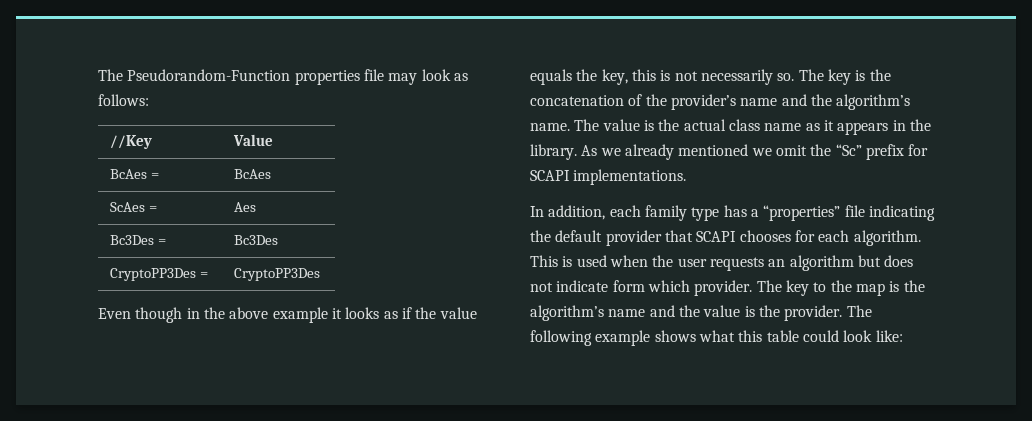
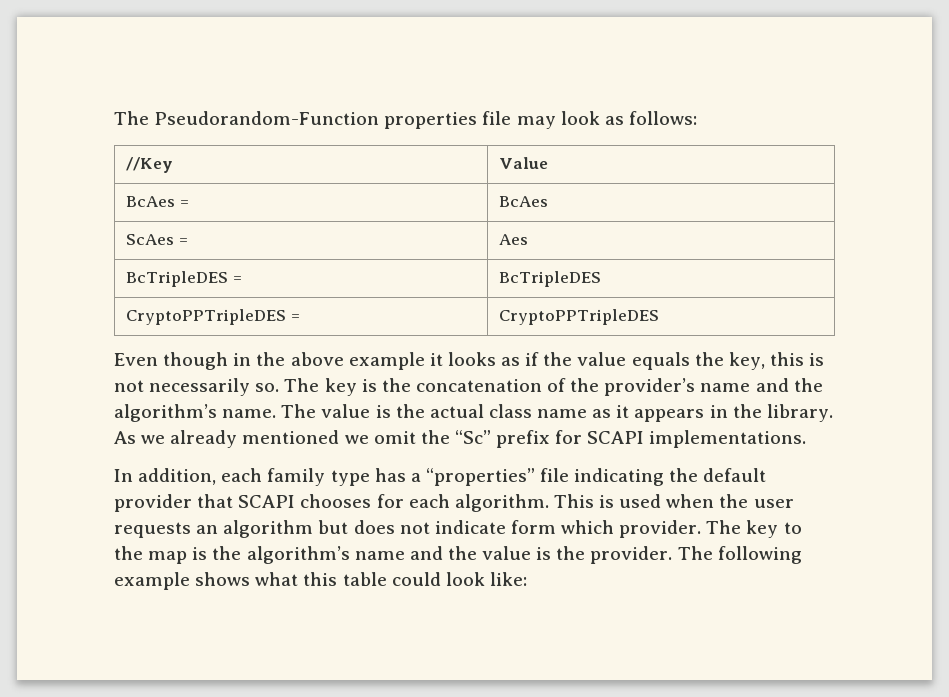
- Bc3Des = | Bc3Des
- CryptoPP3Des = | CryptoPP3Des
+ BcTripleDES = | BcTripleDES
+ CryptoPPTripleDES = | CryptoPPTripleDES

